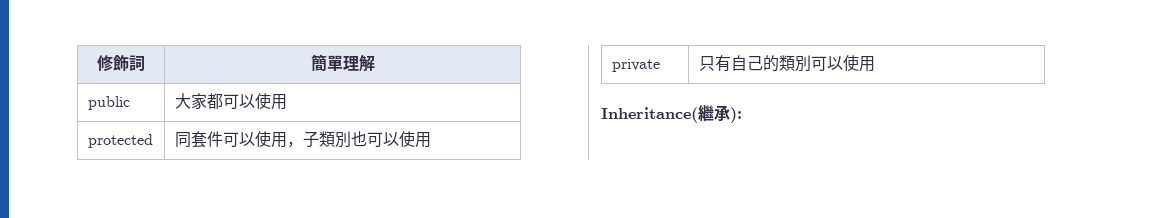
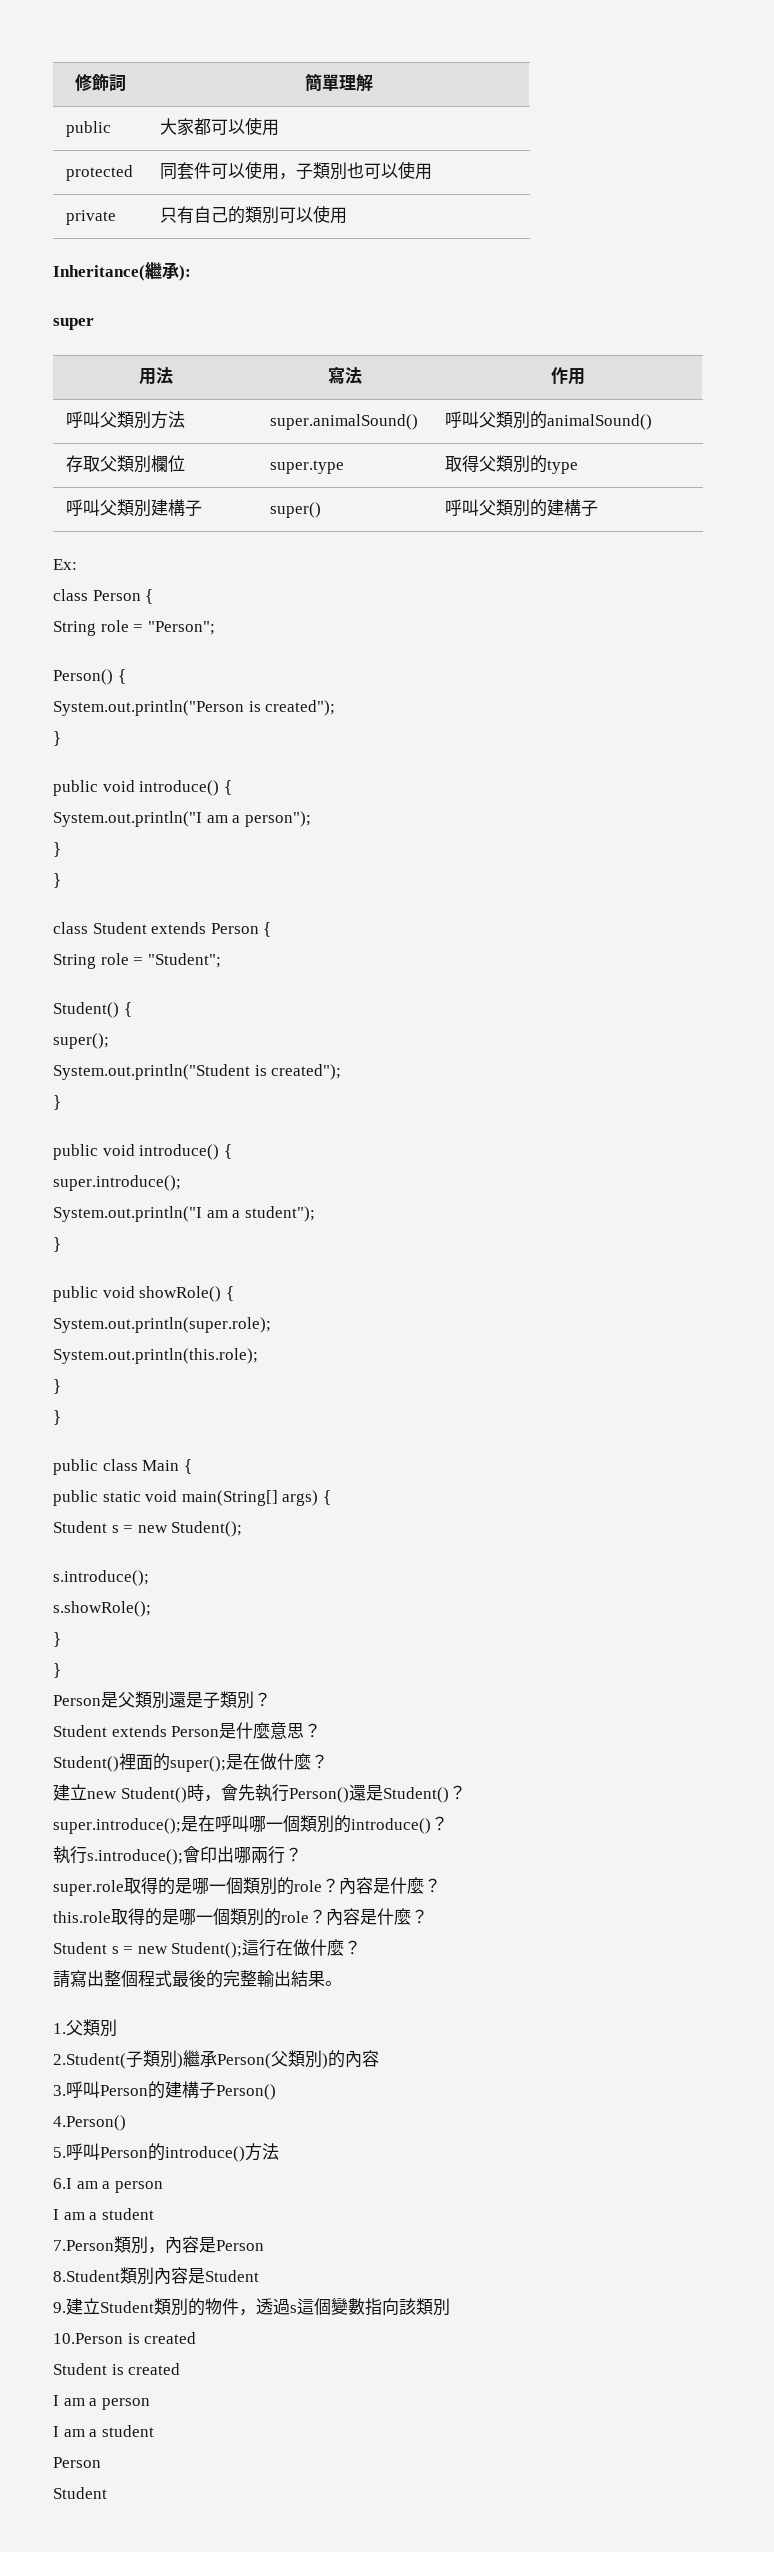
+ super
+ 用法 | 寫法 | 作用
+ 呼叫父類別方法 | super.animalSound() | 呼叫父類別的animalSound()
+ 存取父類別欄位 | super.type | 取得父類別的type
+ 呼叫父類別建構子 | super() | 呼叫父類別的建構子
+ Ex:
+ class Person {
+ String role = "Person";
+ Person() {
+ System.out.println("Person is created");
+ }
+ public void introduce() {
+ System.out.println("I am a person");
+ }
+ }
+ class Student extends Person {
+ String role = "Student";
+ Student() {
+ super();
+ System.out.println("Student is created");
+ }
+ public void introduce() {
+ super.introduce();
+ System.out.println("I am a student");
+ }
+ public void showRole() {
+ System.out.println(super.role);
+ System.out.println(this.role);
+ }
+ }
+ public class Main {
+ public static void main(String[] args) {
+ Student s = new Student();
+ s.introduce();
+ s.showRole();
+ }
+ }
+ Person是父類別還是子類別？
+ Student extends Person是什麼意思？
+ Student()裡面的super();是在做什麼？
+ 建立new Student()時，會先執行Person()還是Student()？
+ super.introduce();是在呼叫哪一個類別的introduce()？
+ 執行s.introduce();會印出哪兩行？
+ super.role取得的是哪一個類別的role？內容是什麼？
+ this.role取得的是哪一個類別的role？內容是什麼？
+ Student s = new Student();這行在做什麼？
+ 請寫出整個程式最後的完整輸出結果。
+ 1.父類別
+ 2.Student(子類別)繼承Person(父類別)的內容
+ 3.呼叫Person的建構子Person()
+ 4.Person()
+ 5.呼叫Person的introduce()方法
+ 6.I am a person
+ I am a student
+ 7.Person類別，內容是Person
+ 8.Student類別內容是Student
+ 9.建立Student類別的物件，透過s這個變數指向該類別
+ 10.Person is created
+ Student is created
+ I am a person
+ I am a student
+ Person
+ Student

